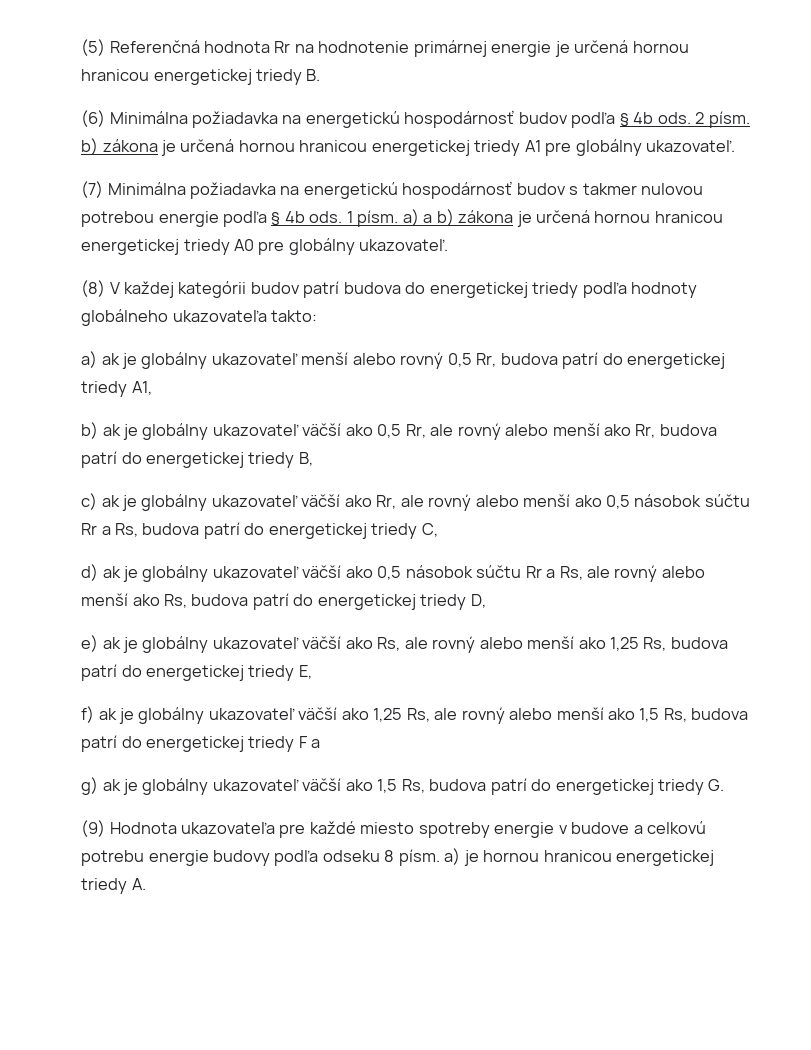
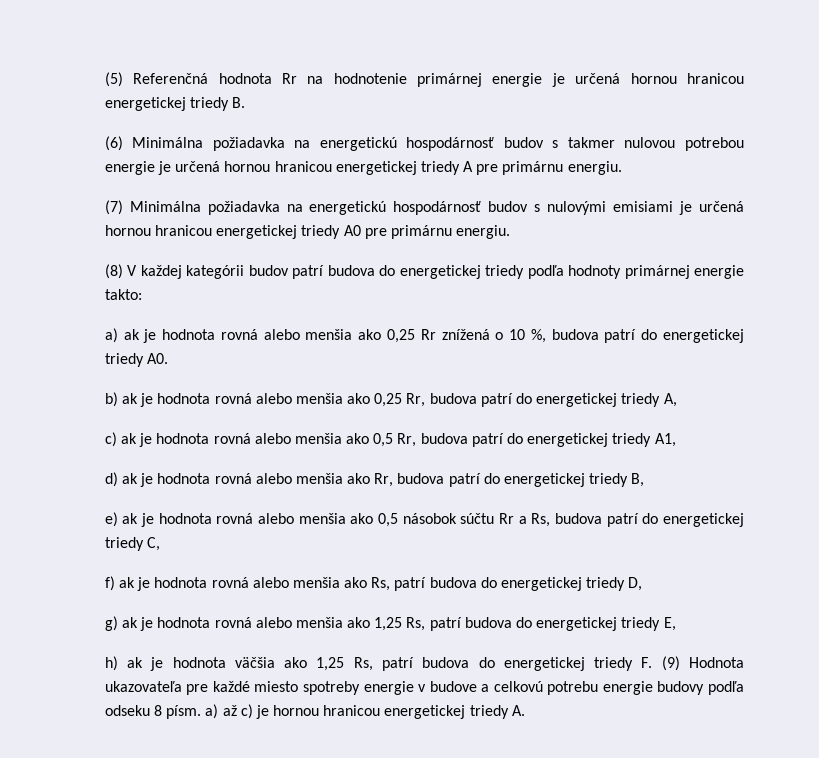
- (6) Minimálna požiadavka na energetickú hospodárnosť budov podľa § 4b ods. 2 písm. b) zákona je určená hornou hranicou energetickej triedy A1 pre globálny ukazovateľ.
+ (6) Minimálna požiadavka na energetickú hospodárnosť budov s takmer nulovou potrebou energie je určená hornou hranicou energetickej triedy A pre primárnu energiu.
- (7) Minimálna požiadavka na energetickú hospodárnosť budov s takmer nulovou potrebou energie podľa § 4b ods. 1 písm. a) a b) zákona je určená hornou hranicou energetickej triedy A0 pre globálny ukazovateľ.
+ (7) Minimálna požiadavka na energetickú hospodárnosť budov s nulovými emisiami je určená hornou hranicou energetickej triedy A0 pre primárnu energiu.
- (8) V každej kategórii budov patrí budova do energetickej triedy podľa hodnoty globálneho ukazovateľa takto:
+ (8) V každej kategórii budov patrí budova do energetickej triedy podľa hodnoty primárnej energie takto:
- a) ak je globálny ukazovateľ menší alebo rovný 0,5 Rr, budova patrí do energetickej triedy A1,
+ a) ak je hodnota rovná alebo menšia ako 0,25 Rr znížená o 10 %, budova patrí do energetickej triedy A0.
+ b) ak je hodnota rovná alebo menšia ako 0,25 Rr, budova patrí do energetickej triedy A,
+ c) ak je hodnota rovná alebo menšia ako 0,5 Rr, budova patrí do energetickej triedy A1,
- b) ak je globálny ukazovateľ väčší ako 0,5 Rr, ale rovný alebo menší ako Rr, budova patrí do energetickej triedy B,
+ d) ak je hodnota rovná alebo menšia ako Rr, budova patrí do energetickej triedy B,
- c) ak je globálny ukazovateľ väčší ako Rr, ale rovný alebo menší ako 0,5 násobok súčtu Rr a Rs, budova patrí do energetickej triedy C,
+ e) ak je hodnota rovná alebo menšia ako 0,5 násobok súčtu Rr a Rs, budova patrí do energetickej triedy C,
- d) ak je globálny ukazovateľ väčší ako 0,5 násobok súčtu Rr a Rs, ale rovný alebo menší ako Rs, budova patrí do energetickej triedy D,
+ f) ak je hodnota rovná alebo menšia ako Rs, patrí budova do energetickej triedy D,
- e) ak je globálny ukazovateľ väčší ako Rs, ale rovný alebo menší ako 1,25 Rs, budova patrí do energetickej triedy E,
+ g) ak je hodnota rovná alebo menšia ako 1,25 Rs, patrí budova do energetickej triedy E,
- f) ak je globálny ukazovateľ väčší ako 1,25 Rs, ale rovný alebo menší ako 1,5 Rs, budova patrí do energetickej triedy F a
- g) ak je globálny ukazovateľ väčší ako 1,5 Rs, budova patrí do energetickej triedy G.
- (9) Hodnota ukazovateľa pre každé miesto spotreby energie v budove a celkovú potrebu energie budovy podľa odseku 8 písm. a) je hornou hranicou energetickej triedy A.
+ h) ak je hodnota väčšia ako 1,25 Rs, patrí budova do energetickej triedy F. (9) Hodnota ukazovateľa pre každé miesto spotreby energie v budove a celkovú potrebu energie budovy podľa odseku 8 písm. a) až c) je hornou hranicou energetickej triedy A.

